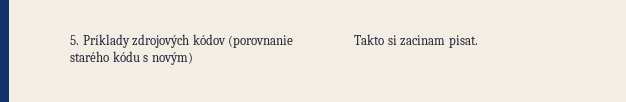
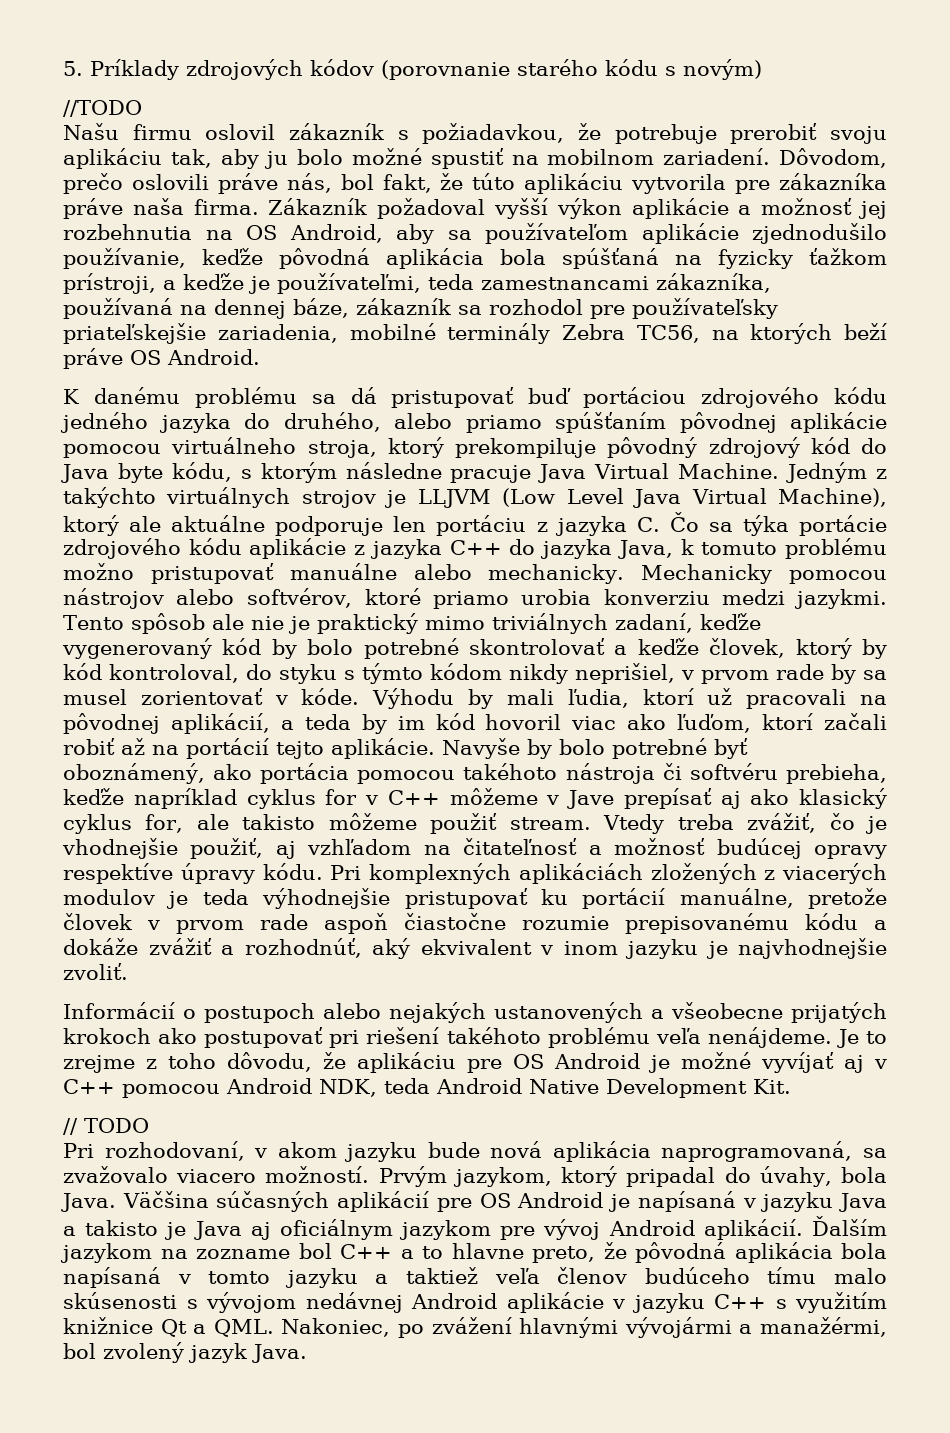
- Takto si zacinam pisat.
+ //TODO
+ Našu firmu oslovil zákazník s požiadavkou, že potrebuje prerobiť svoju aplikáciu tak, aby ju bolo možné spustiť na mobilnom zariadení. Dôvodom, prečo oslovili práve nás, bol fakt, že túto aplikáciu vytvorila pre zákazníka práve naša firma. Zákazník požadoval vyšší výkon aplikácie a možnosť jej rozbehnutia na OS Android, aby sa používateľom aplikácie zjednodušilo používanie, keďže pôvodná aplikácia bola spúšťaná na fyzicky ťažkom prístroji, a keďže je používateľmi, teda zamestnancami zákazníka, používaná na dennej báze, zákazník sa rozhodol pre používateľsky priateľskejšie zariadenia, mobilné terminály Zebra TC56, na ktorých beží práve OS Android.
+ K danému problému sa dá pristupovať buď portáciou zdrojového kódu jedného jazyka do druhého, alebo priamo spúšťaním pôvodnej aplikácie pomocou virtuálneho stroja, ktorý prekompiluje pôvodný zdrojový kód do Java byte kódu, s ktorým následne pracuje Java Virtual Machine. Jedným z takýchto virtuálnych strojov je LLJVM (Low Level Java Virtual Machine), ktorý ale aktuálne podporuje len portáciu z jazyka C. Čo sa týka portácie zdrojového kódu aplikácie z jazyka C++ do jazyka Java, k tomuto problému možno pristupovať manuálne alebo mechanicky. Mechanicky pomocou nástrojov alebo softvérov, ktoré priamo urobia konverziu medzi jazykmi. Tento spôsob ale nie je praktický mimo triviálnych zadaní, keďže vygenerovaný kód by bolo potrebné skontrolovať a keďže človek, ktorý by kód kontroloval, do styku s týmto kódom nikdy neprišiel, v prvom rade by sa musel zorientovať v kóde. Výhodu by mali ľudia, ktorí už pracovali na pôvodnej aplikácií, a teda by im kód hovoril viac ako ľuďom, ktorí začali robiť až na portácií tejto aplikácie. Navyše by bolo potrebné byť oboznámený, ako portácia pomocou takéhoto nástroja či softvéru prebieha, keďže napríklad cyklus for v C++ môžeme v Jave prepísať aj ako klasický cyklus for, ale takisto môžeme použiť stream. Vtedy treba zvážiť, čo je vhodnejšie použiť, aj vzhľadom na čitateľnosť a možnosť budúcej opravy respektíve úpravy kódu. Pri komplexných aplikáciách zložených z viacerých modulov je teda výhodnejšie pristupovať ku portácií manuálne, pretože človek v prvom rade aspoň čiastočne rozumie prepisovanému kódu a dokáže zvážiť a rozhodnúť, aký ekvivalent v inom jazyku je najvhodnejšie zvoliť.
+ Informácií o postupoch alebo nejakých ustanovených a všeobecne prijatých krokoch ako postupovať pri riešení takéhoto problému veľa nenájdeme. Je to zrejme z toho dôvodu, že aplikáciu pre OS Android je možné vyvíjať aj v C++ pomocou Android NDK, teda Android Native Development Kit.
+ // TODO
+ Pri rozhodovaní, v akom jazyku bude nová aplikácia naprogramovaná, sa zvažovalo viacero možností. Prvým jazykom, ktorý pripadal do úvahy, bola Java. Väčšina súčasných aplikácií pre OS Android je napísaná v jazyku Java a takisto je Java aj oficiálnym jazykom pre vývoj Android aplikácií. Ďalším jazykom na zozname bol C++ a to hlavne preto, že pôvodná aplikácia bola napísaná v tomto jazyku a taktiež veľa členov budúceho tímu malo skúsenosti s vývojom nedávnej Android aplikácie v jazyku C++ s využitím knižnice Qt a QML. Nakoniec, po zvážení hlavnými vývojármi a manažérmi, bol zvolený jazyk Java.

